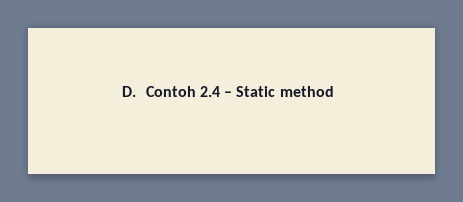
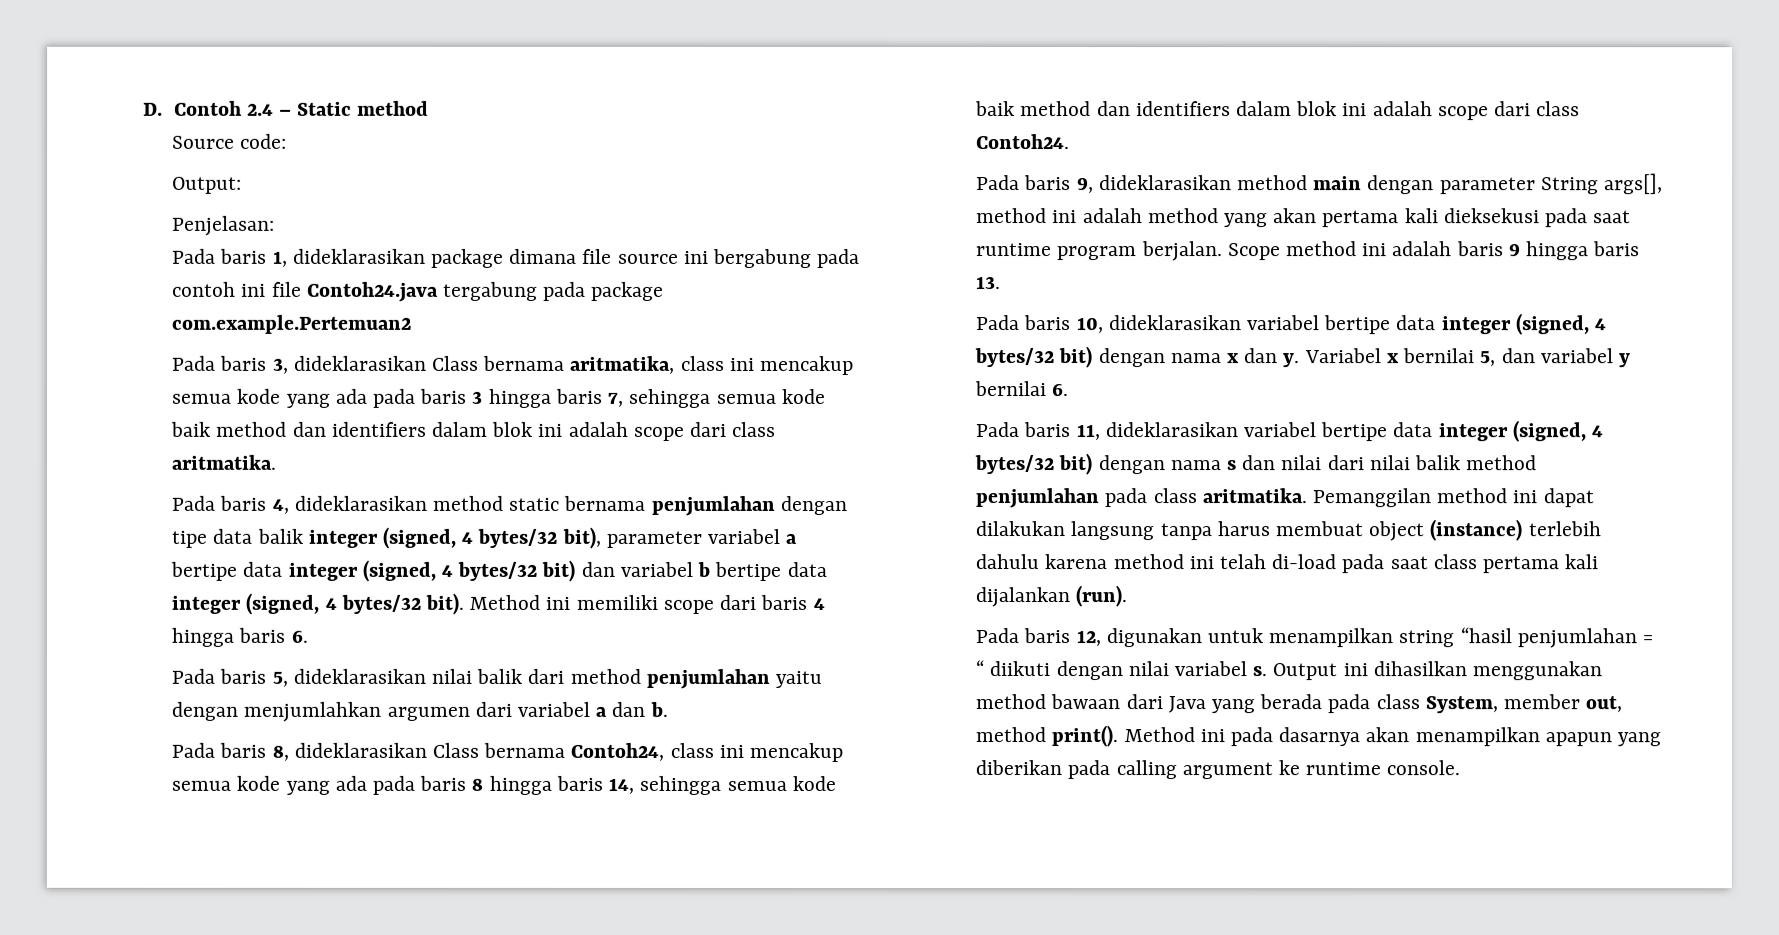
+ Source code:
+ Output:
+ Penjelasan:
+ Pada baris 1, dideklarasikan package dimana file source ini bergabung pada contoh ini file Contoh24.java tergabung pada package com.example.Pertemuan2
+ Pada baris 3, dideklarasikan Class bernama aritmatika, class ini mencakup semua kode yang ada pada baris 3 hingga baris 7, sehingga semua kode baik method dan identifiers dalam blok ini adalah scope dari class aritmatika.
+ Pada baris 4, dideklarasikan method static bernama penjumlahan dengan tipe data balik integer (signed, 4 bytes/32 bit), parameter variabel a bertipe data integer (signed, 4 bytes/32 bit) dan variabel b bertipe data integer (signed, 4 bytes/32 bit). Method ini memiliki scope dari baris 4 hingga baris 6.
+ Pada baris 5, dideklarasikan nilai balik dari method penjumlahan yaitu dengan menjumlahkan argumen dari variabel a dan b.
+ Pada baris 8, dideklarasikan Class bernama Contoh24, class ini mencakup semua kode yang ada pada baris 8 hingga baris 14, sehingga semua kode baik method dan identifiers dalam blok ini adalah scope dari class Contoh24.
+ Pada baris 9, dideklarasikan method main dengan parameter String args[], method ini adalah method yang akan pertama kali dieksekusi pada saat runtime program berjalan. Scope method ini adalah baris 9 hingga baris 13.
+ Pada baris 10, dideklarasikan variabel bertipe data integer (signed, 4 bytes/32 bit) dengan nama x dan y. Variabel x bernilai 5, dan variabel y bernilai 6.
+ Pada baris 11, dideklarasikan variabel bertipe data integer (signed, 4 bytes/32 bit) dengan nama s dan nilai dari nilai balik method penjumlahan pada class aritmatika. Pemanggilan method ini dapat dilakukan langsung tanpa harus membuat object (instance) terlebih dahulu karena method ini telah di-load pada saat class pertama kali dijalankan (run).
+ Pada baris 12, digunakan untuk menampilkan string “hasil penjumlahan = “ diikuti dengan nilai variabel s. Output ini dihasilkan menggunakan method bawaan dari Java yang berada pada class System, member out, method print(). Method ini pada dasarnya akan menampilkan apapun yang diberikan pada calling argument ke runtime console.

